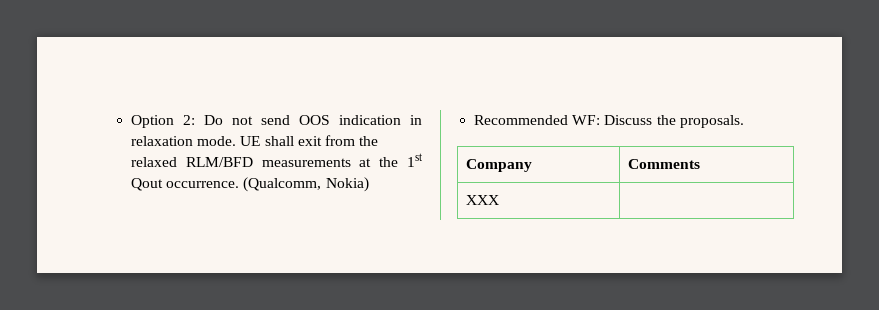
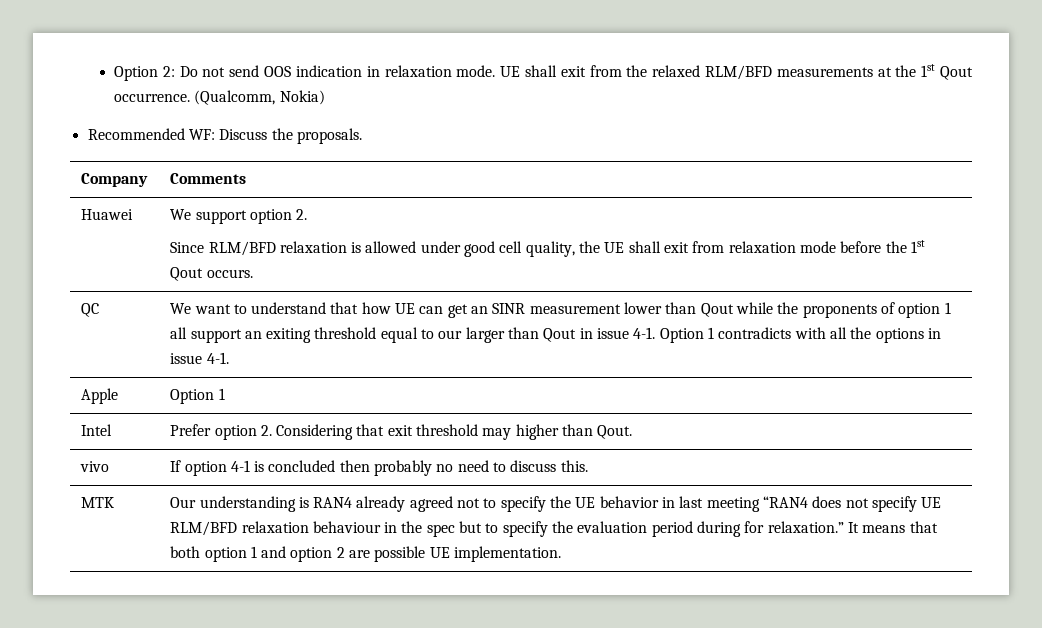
- XXX |
+ Huawei | We support option 2.
+ Since RLM/BFD relaxation is allowed under good cell quality, the UE shall exit from relaxation mode before the 1st Qout occurs.
+ QC | We want to understand that how UE can get an SINR measurement lower than Qout while the proponents of option 1 all support an exiting threshold equal to our larger than Qout in issue 4-1. Option 1 contradicts with all the options in issue 4-1.
+ Apple | Option 1
+ Intel | Prefer option 2. Considering that exit threshold may higher than Qout.
+ vivo | If option 4-1 is concluded then probably no need to discuss this.
+ MTK | Our understanding is RAN4 already agreed not to specify the UE behavior in last meeting “RAN4 does not specify UE RLM/BFD relaxation behaviour in the spec but to specify the evaluation period during for relaxation.” It means that both option 1 and option 2 are possible UE implementation.

